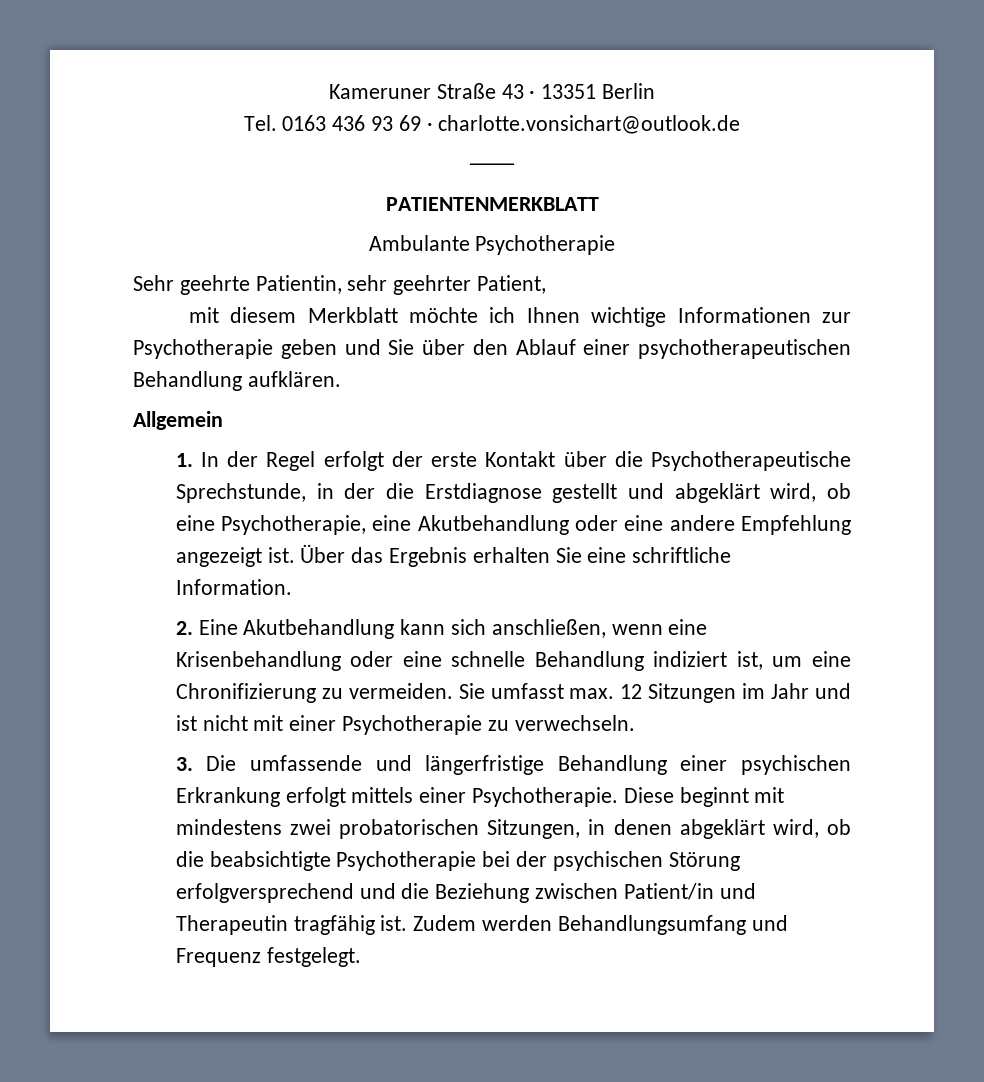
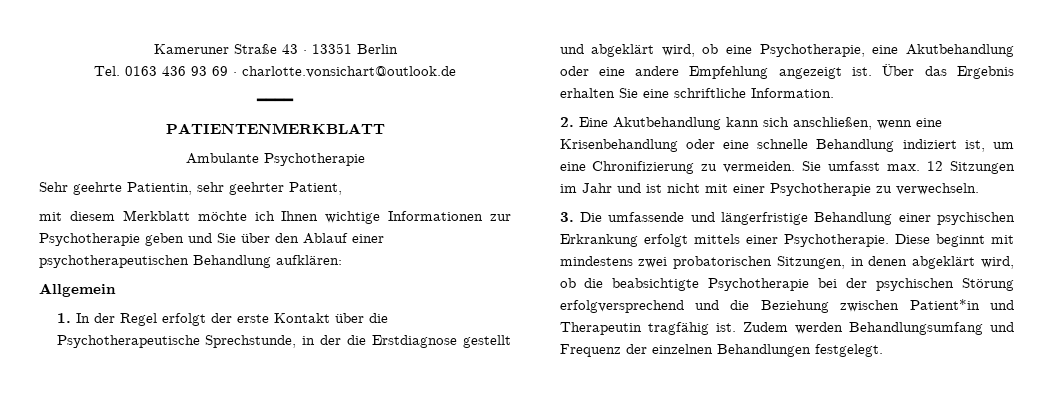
- ────
+ ━━━━
- mit diesem Merkblatt möchte ich Ihnen wichtige Informationen zur Psychotherapie geben und Sie über den Ablauf einer psychotherapeutischen Behandlung aufklären.
+ mit diesem Merkblatt möchte ich Ihnen wichtige Informationen zur Psychotherapie geben und Sie über den Ablauf einer psychotherapeutischen Behandlung aufklären:
- Diese beginnt mit mindestens zwei probatorischen Sitzungen, in denen abgeklärt wird, ob die beabsichtigte Psychotherapie bei der psychischen Störung erfolgversprechend und die Beziehung zwischen Patient/in und Therapeutin tragfähig ist.
+ Diese beginnt mit mindestens zwei probatorischen Sitzungen, in denen abgeklärt wird, ob die beabsichtigte Psychotherapie bei der psychischen Störung erfolgversprechend und die Beziehung zwischen Patient*in und Therapeutin tragfähig ist.
- Zudem werden Behandlungsumfang und Frequenz festgelegt.
+ Zudem werden Behandlungsumfang und Frequenz der einzelnen Behandlungen festgelegt.

